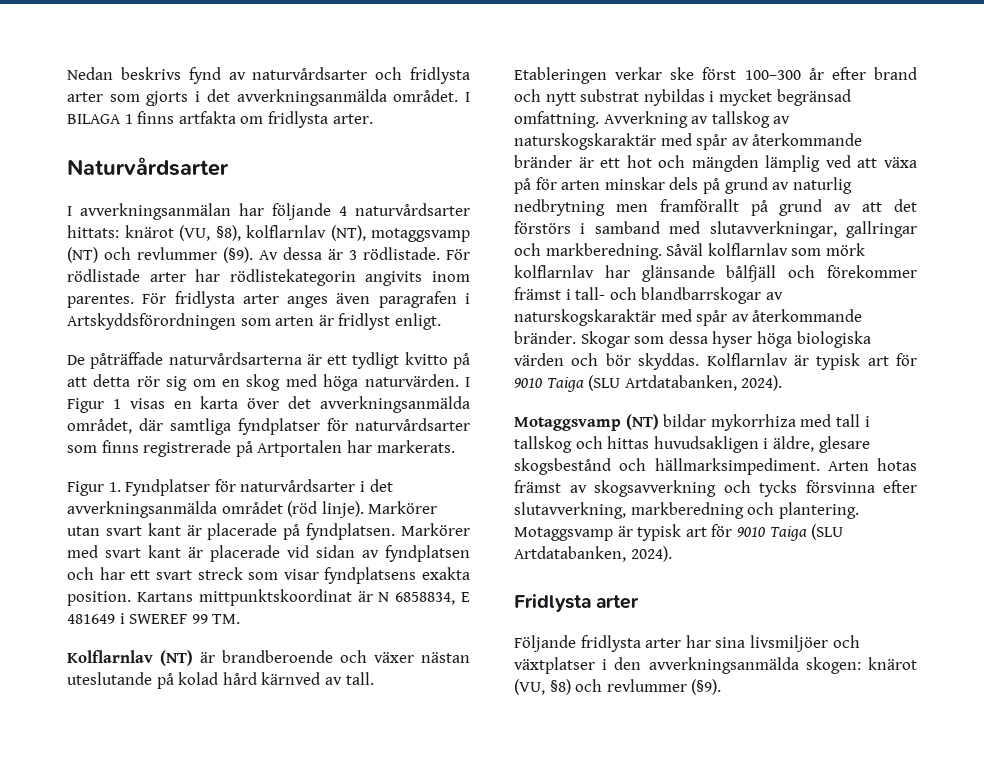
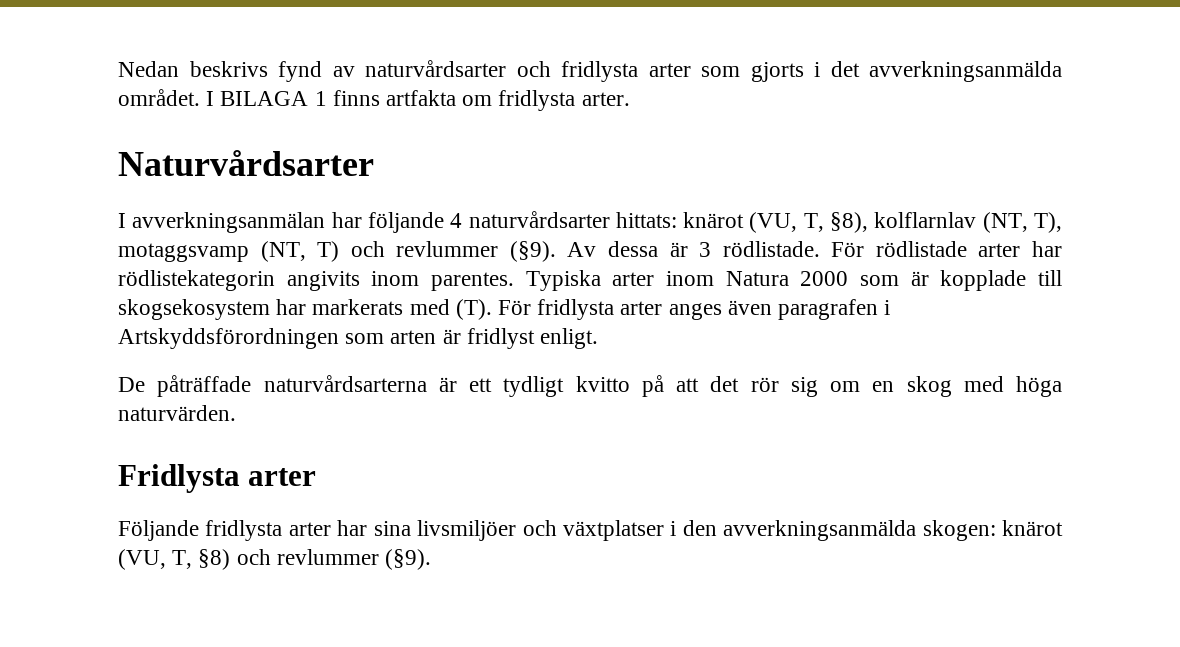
- I avverkningsanmälan har följande 4 naturvårdsarter hittats: knärot (VU, §8), kolflarnlav (NT), motaggsvamp (NT) och revlummer (§9).
+ I avverkningsanmälan har följande 4 naturvårdsarter hittats: knärot (VU, T, §8), kolflarnlav (NT, T), motaggsvamp (NT, T) och revlummer (§9).
- För fridlysta arter anges även paragrafen i Artskyddsförordningen som arten är fridlyst enligt.
+ Typiska arter inom Natura 2000 som är kopplade till skogsekosystem har markerats med (T). För fridlysta arter anges även paragrafen i Artskyddsförordningen som arten är fridlyst enligt.
- De påträffade naturvårdsarterna är ett tydligt kvitto på att detta rör sig om en skog med höga naturvärden. I Figur 1 visas en karta över det avverkningsanmälda området, där samtliga fyndplatser för naturvårdsarter som finns registrerade på Artportalen har markerats.
- Figur 1. Fyndplatser för naturvårdsarter i det avverkningsanmälda området (röd linje). Markörer utan svart kant är placerade på fyndplatsen. Markörer med svart kant är placerade vid sidan av fyndplatsen och har ett svart streck som visar fyndplatsens exakta position. Kartans mittpunktskoordinat är N 6858834, E 481649 i SWEREF 99 TM.
- Kolflarnlav (NT) är brandberoende och växer nästan uteslutande på kolad hård kärnved av tall. Etableringen verkar ske först 100–300 år efter brand och nytt substrat nybildas i mycket begränsad omfattning. Avverkning av tallskog av naturskogskaraktär med spår av återkommande bränder är ett hot och mängden lämplig ved att växa på för arten minskar dels på grund av naturlig nedbrytning men framförallt på grund av att det förstörs i samband med slutavverkningar, gallringar och markberedning. Såväl kolflarnlav som mörk kolflarnlav har glänsande bålfjäll och förekommer främst i tall- och blandbarrskogar av naturskogskaraktär med spår av återkommande bränder. Skogar som dessa hyser höga biologiska värden och bör skyddas. Kolflarnlav är typisk art för 9010 Taiga (SLU Artdatabanken, 2024).
- Motaggsvamp (NT) bildar mykorrhiza med tall i tallskog och hittas huvudsakligen i äldre, glesare skogsbestånd och hällmarksimpediment. Arten hotas främst av skogsavverkning och tycks försvinna efter slutavverkning, markberedning och plantering. Motaggsvamp är typisk art för 9010 Taiga (SLU Artdatabanken, 2024).
+ De påträffade naturvårdsarterna är ett tydligt kvitto på att det rör sig om en skog med höga naturvärden.
- Följande fridlysta arter har sina livsmiljöer och växtplatser i den avverkningsanmälda skogen: knärot (VU, §8) och revlummer (§9).
+ Följande fridlysta arter har sina livsmiljöer och växtplatser i den avverkningsanmälda skogen: knärot (VU, T, §8) och revlummer (§9).

